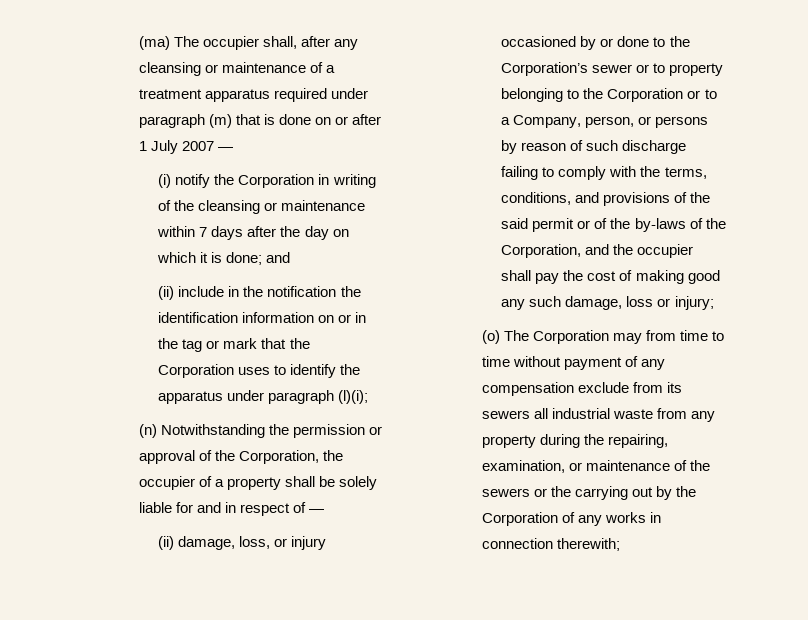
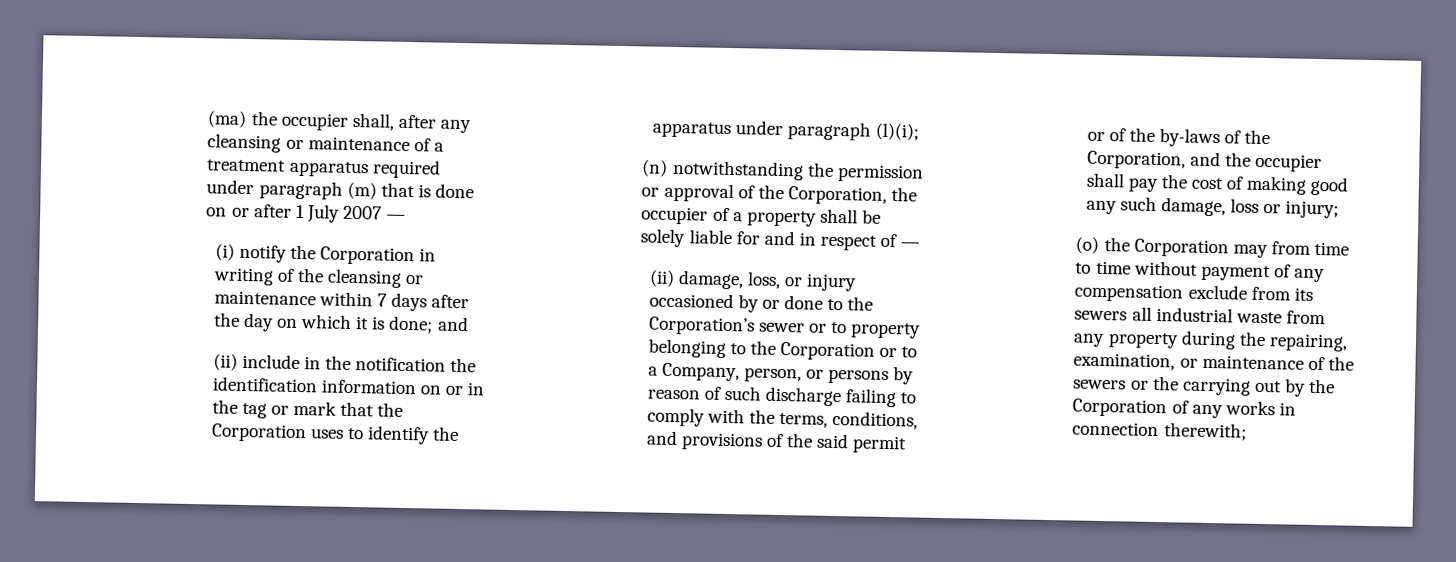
- (ma) The occupier shall, after any cleansing or maintenance of a treatment apparatus required under paragraph (m) that is done on or after 1 July 2007 —
+ (ma) the occupier shall, after any cleansing or maintenance of a treatment apparatus required under paragraph (m) that is done on or after 1 July 2007 —
- (n) Notwithstanding the permission or approval of the Corporation, the occupier of a property shall be solely liable for and in respect of —
+ (n) notwithstanding the permission or approval of the Corporation, the occupier of a property shall be solely liable for and in respect of —
- (o) The Corporation may from time to time without payment of any compensation exclude from its sewers all industrial waste from any property during the repairing, examination, or maintenance of the sewers or the carrying out by the Corporation of any works in connection therewith;
+ (o) the Corporation may from time to time without payment of any compensation exclude from its sewers all industrial waste from any property during the repairing, examination, or maintenance of the sewers or the carrying out by the Corporation of any works in connection therewith;

